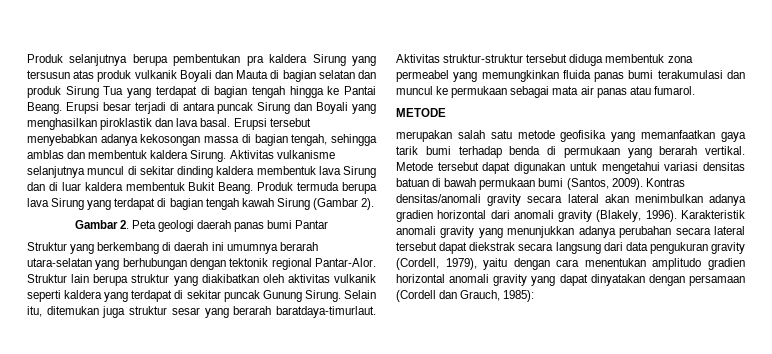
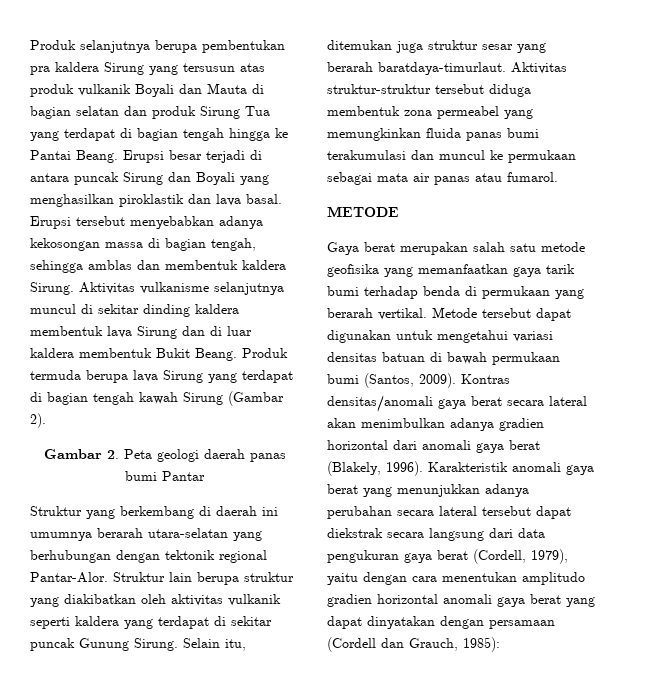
- merupakan salah satu metode geofisika yang memanfaatkan gaya tarik bumi terhadap benda di permukaan yang berarah vertikal.
+ Gaya berat merupakan salah satu metode geofisika yang memanfaatkan gaya tarik bumi terhadap benda di permukaan yang berarah vertikal.
- Kontras densitas/anomali gravity secara lateral akan menimbulkan adanya gradien horizontal dari anomali gravity (Blakely, 1996).
+ Kontras densitas/anomali gaya berat secara lateral akan menimbulkan adanya gradien horizontal dari anomali gaya berat (Blakely, 1996).
- Karakteristik anomali gravity yang menunjukkan adanya perubahan secara lateral tersebut dapat diekstrak secara langsung dari data pengukuran gravity (Cordell, 1979), yaitu dengan cara menentukan amplitudo gradien horizontal anomali gravity yang dapat dinyatakan dengan persamaan (Cordell dan Grauch, 1985):
+ Karakteristik anomali gaya berat yang menunjukkan adanya perubahan secara lateral tersebut dapat diekstrak secara langsung dari data pengukuran gaya berat (Cordell, 1979), yaitu dengan cara menentukan amplitudo gradien horizontal anomali gaya berat yang dapat dinyatakan dengan persamaan (Cordell dan Grauch, 1985):

